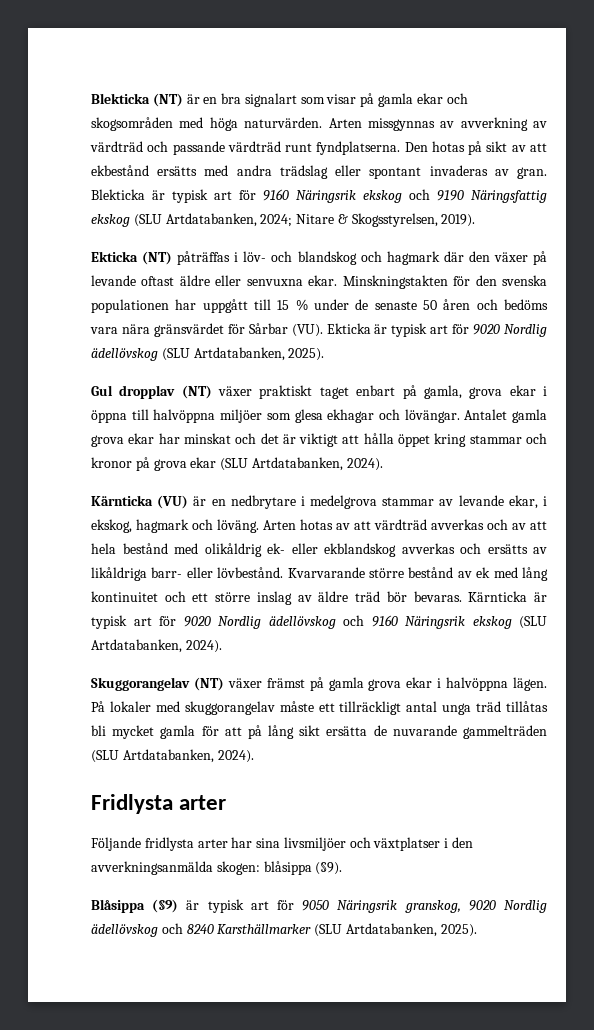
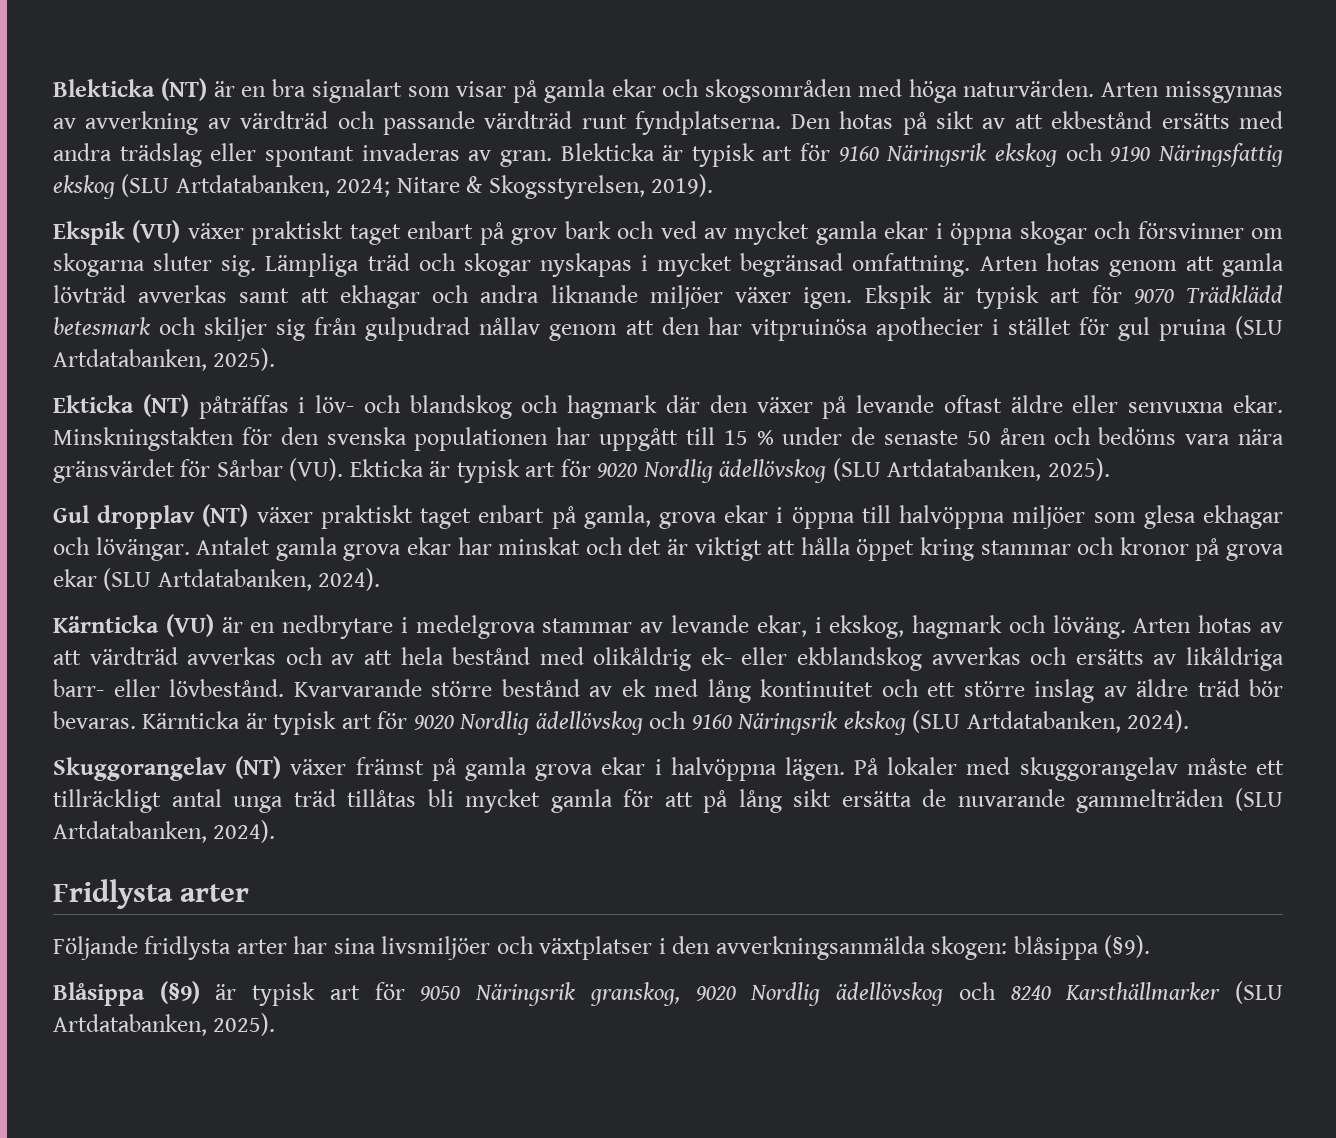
+ Ekspik (VU) växer praktiskt taget enbart på grov bark och ved av mycket gamla ekar i öppna skogar och försvinner om skogarna sluter sig. Lämpliga träd och skogar nyskapas i mycket begränsad omfattning. Arten hotas genom att gamla lövträd avverkas samt att ekhagar och andra liknande miljöer växer igen. Ekspik är typisk art för 9070 Trädklädd betesmark och skiljer sig från gulpudrad nållav genom att den har vitpruinösa apothecier i stället för gul pruina (SLU Artdatabanken, 2025).

